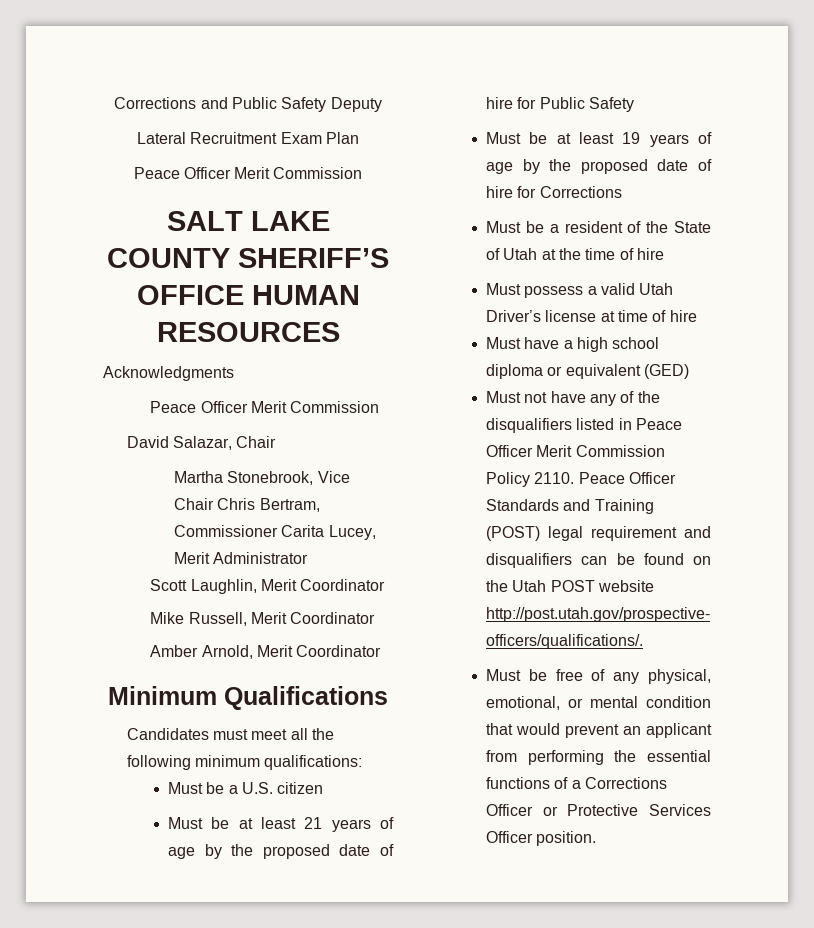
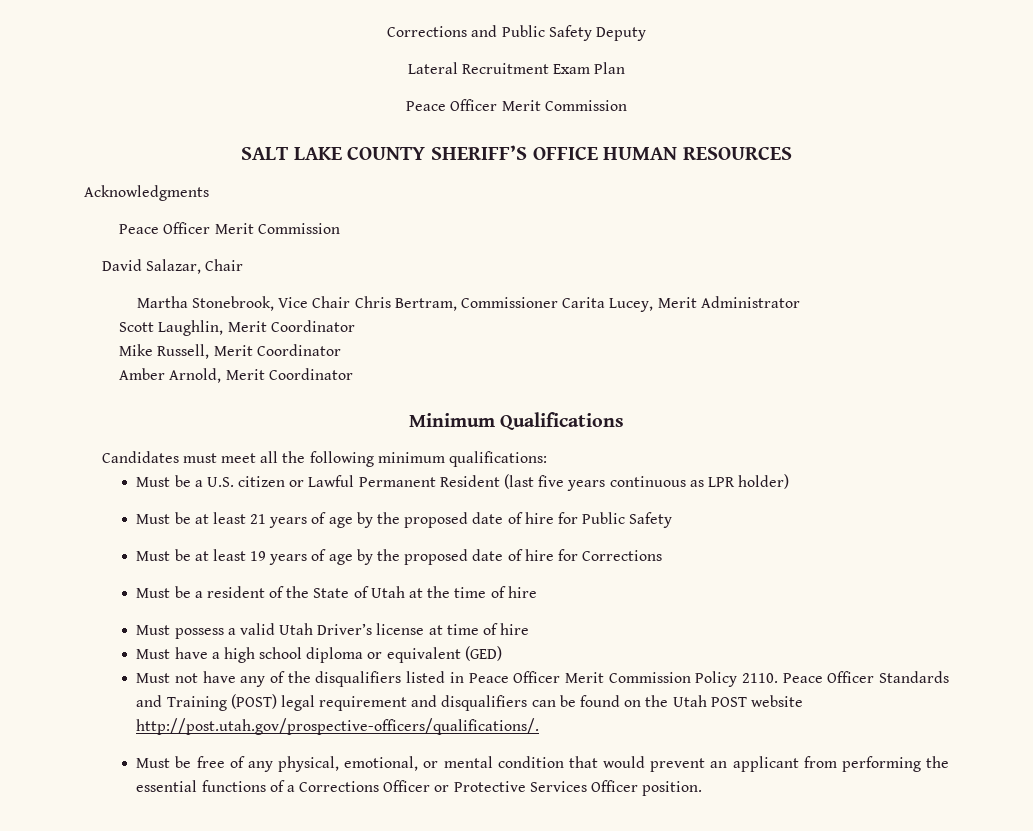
- Must be a U.S. citizen
+ Must be a U.S. citizen or Lawful Permanent Resident (last five years continuous as LPR holder)

